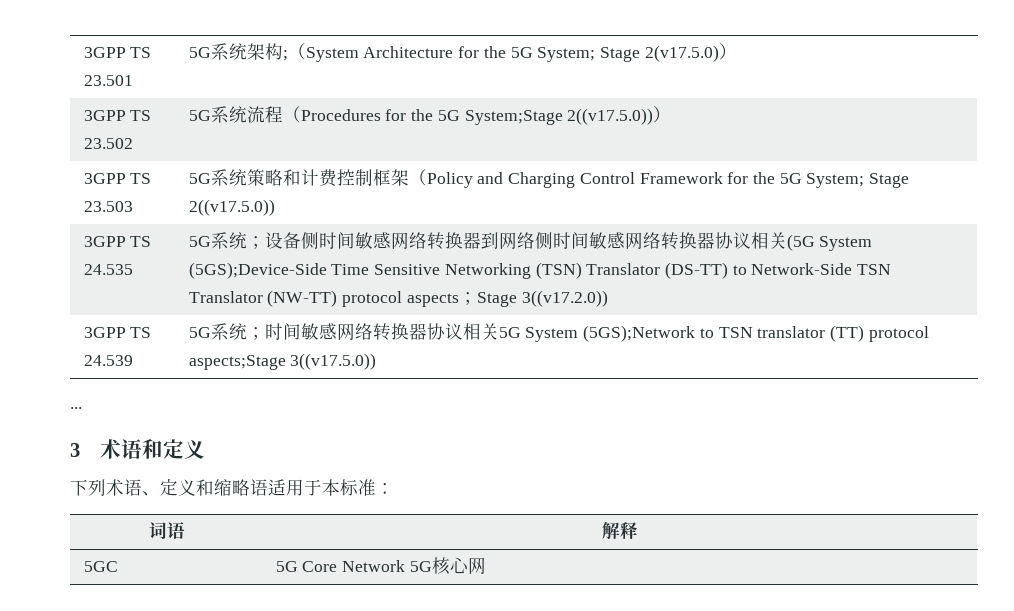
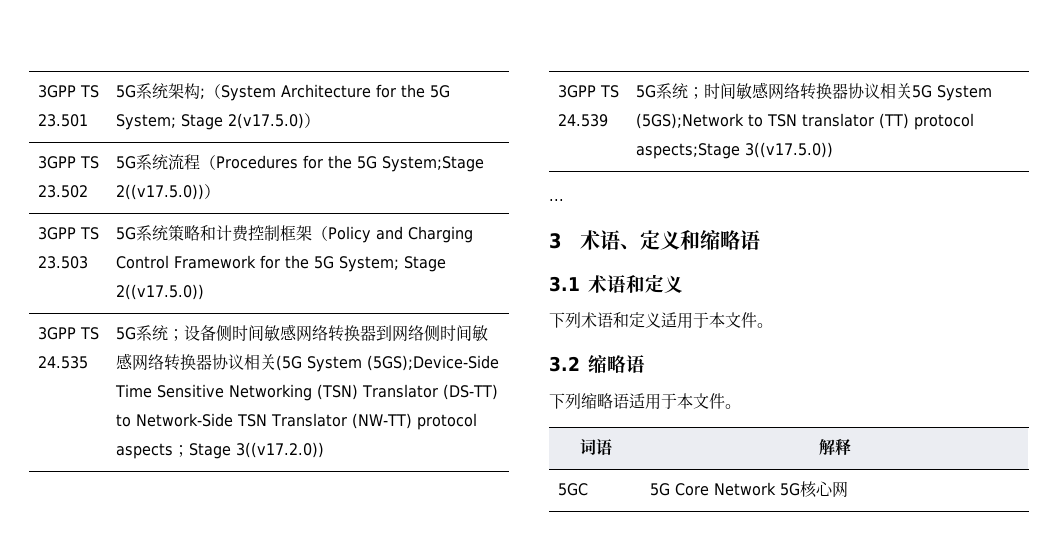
- 3术语和定义
- 下列术语、定义和缩略语适用于本标准：
+ 3术语、定义和缩略语
+ 3.1术语和定义
+ 下列术语和定义适用于本文件。
+ 3.2缩略语
+ 下列缩略语适用于本文件。

